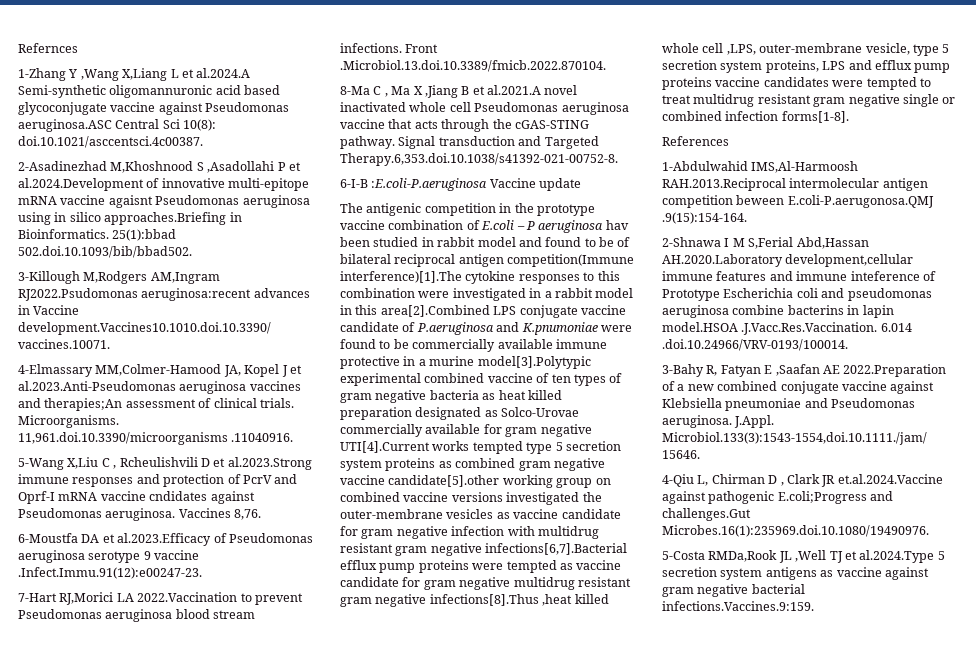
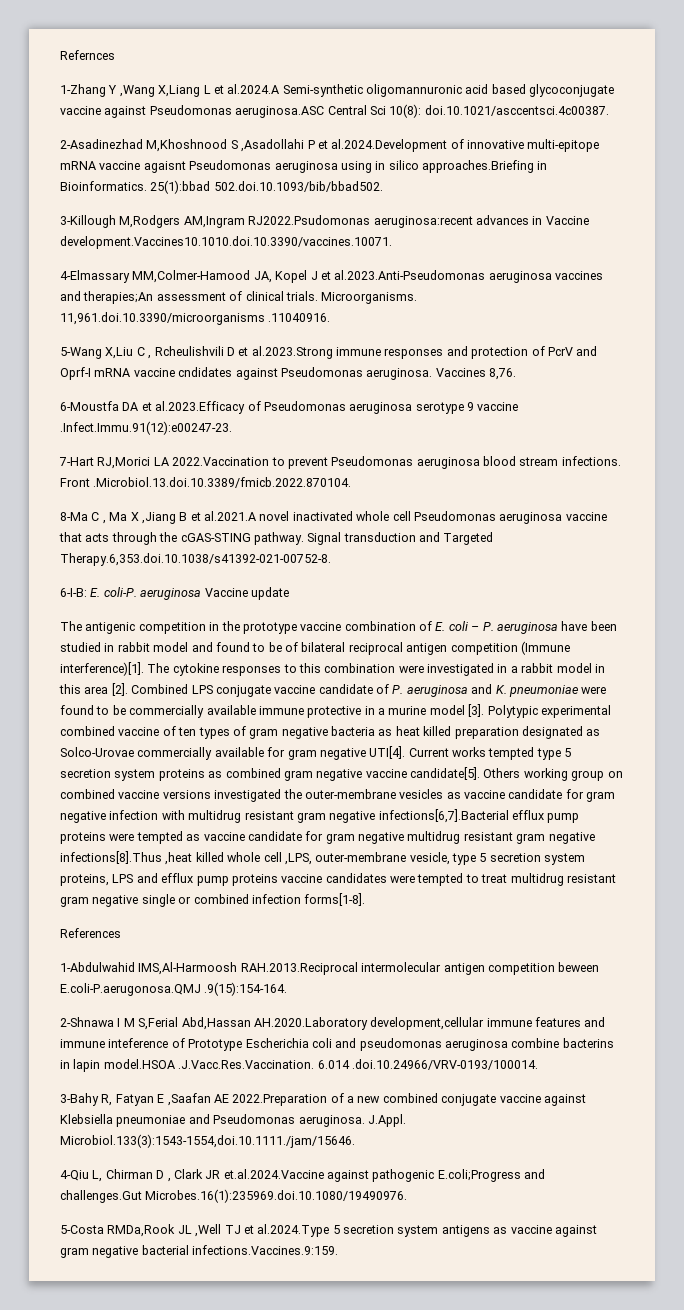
- 6-I-B :E.coli-P.aeruginosa Vaccine update
+ 6-I-B: E. coli-P. aeruginosa Vaccine update
- The antigenic competition in the prototype vaccine combination of E.coli – P aeruginosa hav been studied in rabbit model and found to be of bilateral reciprocal antigen competition(Immune interference)[1].The cytokine responses to this combination were investigated in a rabbit model in this area[2].Combined LPS conjugate vaccine candidate of P.aeruginosa and K.pnumoniae were found to be commercially available immune protective in a murine model[3].Polytypic experimental combined vaccine of ten types of gram negative bacteria as heat killed preparation designated as Solco-Urovae commercially available for gram negative UTI[4].Current works tempted type 5 secretion system proteins as combined gram negative vaccine candidate[5].other working group on combined vaccine versions investigated the outer-membrane vesicles as vaccine candidate for gram negative infection with multidrug resistant gram negative infections[6,7].Bacterial efflux pump proteins were tempted as vaccine candidate for gram negative multidrug resistant gram negative infections[8].Thus ,heat killed whole cell ,LPS, outer-membrane vesicle, type 5 secretion system proteins, LPS and efflux pump proteins vaccine candidates were tempted to treat multidrug resistant gram negative single or combined infection forms[1-8].
+ The antigenic competition in the prototype vaccine combination of E. coli – P. aeruginosa have been studied in rabbit model and found to be of bilateral reciprocal antigen competition (Immune interference)[1]. The cytokine responses to this combination were investigated in a rabbit model in this area [2]. Combined LPS conjugate vaccine candidate of P. aeruginosa and K. pneumoniae were found to be commercially available immune protective in a murine model [3]. Polytypic experimental combined vaccine of ten types of gram negative bacteria as heat killed preparation designated as Solco-Urovae commercially available for gram negative UTI[4]. Current works tempted type 5 secretion system proteins as combined gram negative vaccine candidate[5]. Others working group on combined vaccine versions investigated the outer-membrane vesicles as vaccine candidate for gram negative infection with multidrug resistant gram negative infections[6,7].Bacterial efflux pump proteins were tempted as vaccine candidate for gram negative multidrug resistant gram negative infections[8].Thus ,heat killed whole cell ,LPS, outer-membrane vesicle, type 5 secretion system proteins, LPS and efflux pump proteins vaccine candidates were tempted to treat multidrug resistant gram negative single or combined infection forms[1-8].

